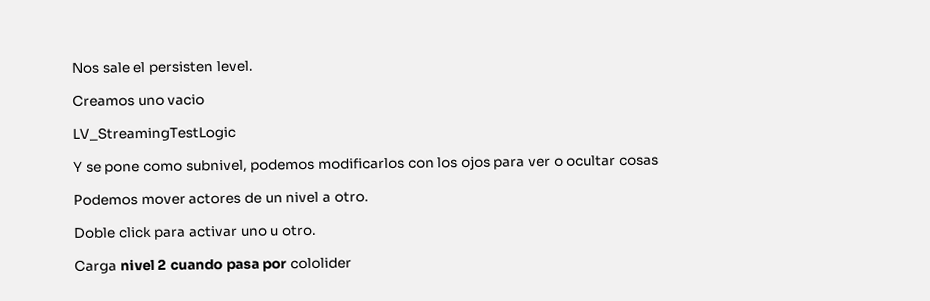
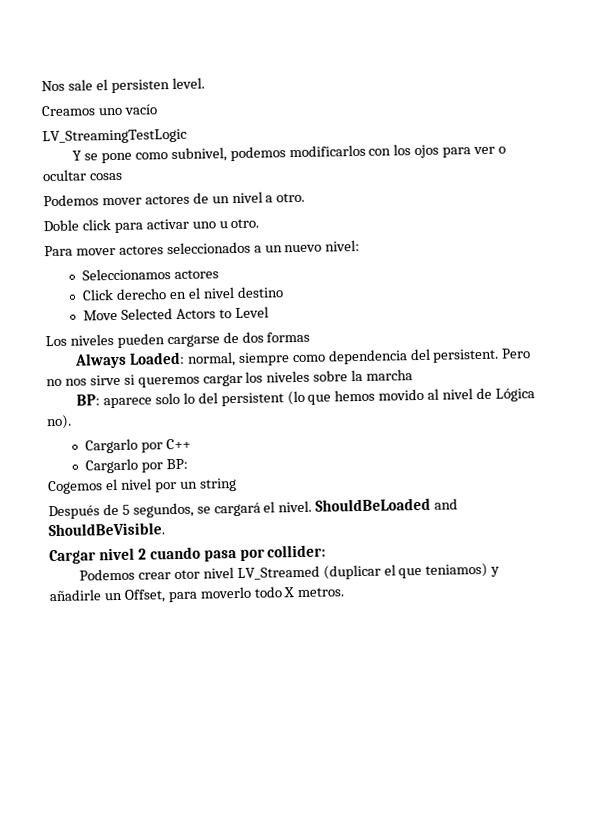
- Creamos uno vacio
+ Creamos uno vacío
- Carga nivel 2 cuando pasa por cololider
+ Para mover actores seleccionados a un nuevo nivel:
+ Seleccionamos actores
+ Click derecho en el nivel destino
+ Move Selected Actors to Level
+ Los niveles pueden cargarse de dos formas
+ Always Loaded: normal, siempre como dependencia del persistent. Pero no nos sirve si queremos cargar los niveles sobre la marcha
+ BP: aparece solo lo del persistent (lo que hemos movido al nivel de Lógica no).
+ Cargarlo por C++
+ Cargarlo por BP:
+ Cogemos el nivel por un string
+ Después de 5 segundos, se cargará el nivel. ShouldBeLoaded and ShouldBeVisible.
+ Cargar nivel 2 cuando pasa por collider:
+ Podemos crear otor nivel LV_Streamed (duplicar el que teniamos) y añadirle un Offset, para moverlo todo X metros.

